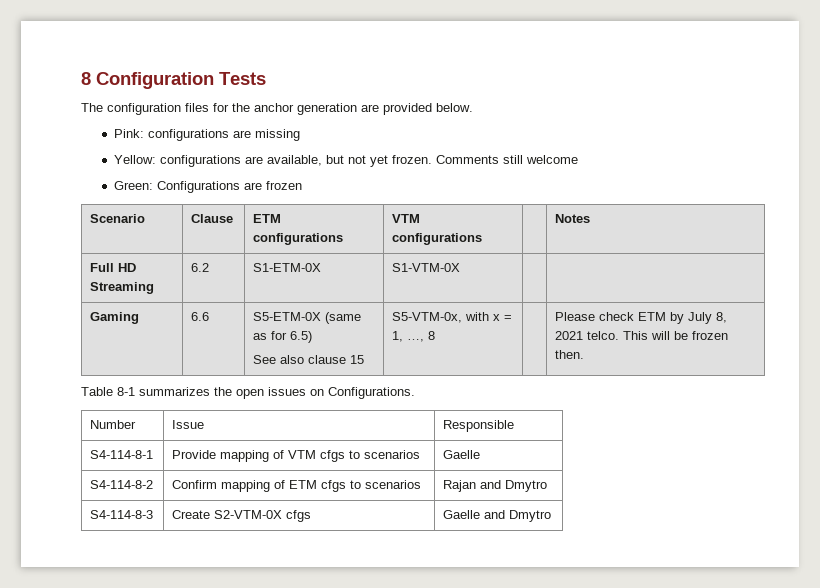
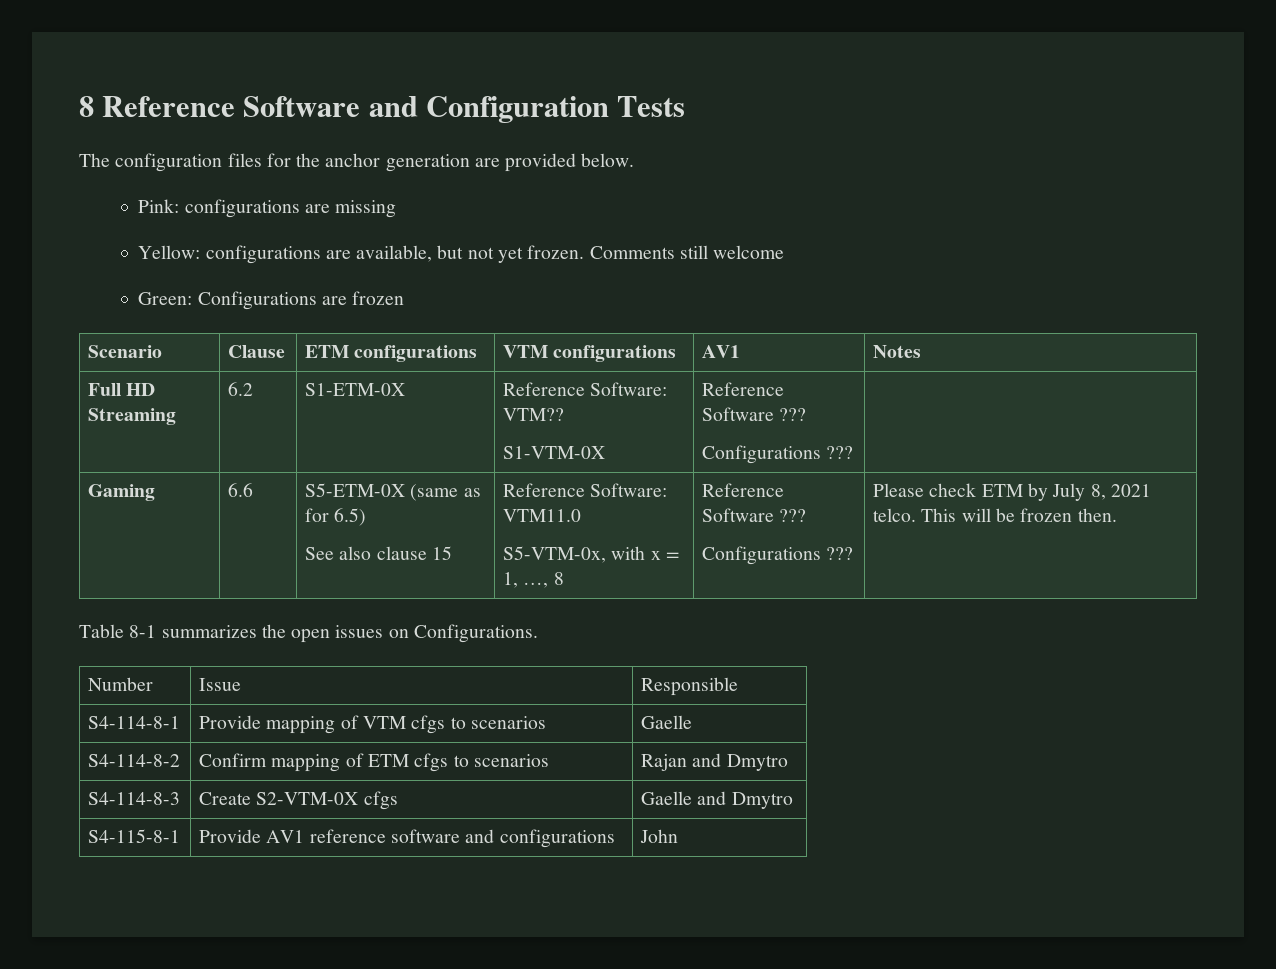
- 8 Configuration Tests
+ 8 Reference Software and Configuration Tests
- Scenario | Clause | ETM configurations | VTM configurations | | Notes
+ Scenario | Clause | ETM configurations | VTM configurations | AV1 | Notes
- Full HD Streaming | 6.2 | S1-ETM-0X | S1-VTM-0X | |
+ Full HD Streaming | 6.2 | S1-ETM-0X | Reference Software: VTM??
+ S1-VTM-0X | Reference Software ???
+ Configurations ??? |
  Gaming | 6.6 | S5-ETM-0X (same as for 6.5)
- See also clause 15 | S5-VTM-0x, with x = 1, …, 8 | | Please check ETM by July 8, 2021 telco. This will be frozen then.
+ See also clause 15 | Reference Software: VTM11.0
+ S5-VTM-0x, with x = 1, …, 8 | Reference Software ???
+ Configurations ??? | Please check ETM by July 8, 2021 telco. This will be frozen then.
+ S4-115-8-1 | Provide AV1 reference software and configurations | John

